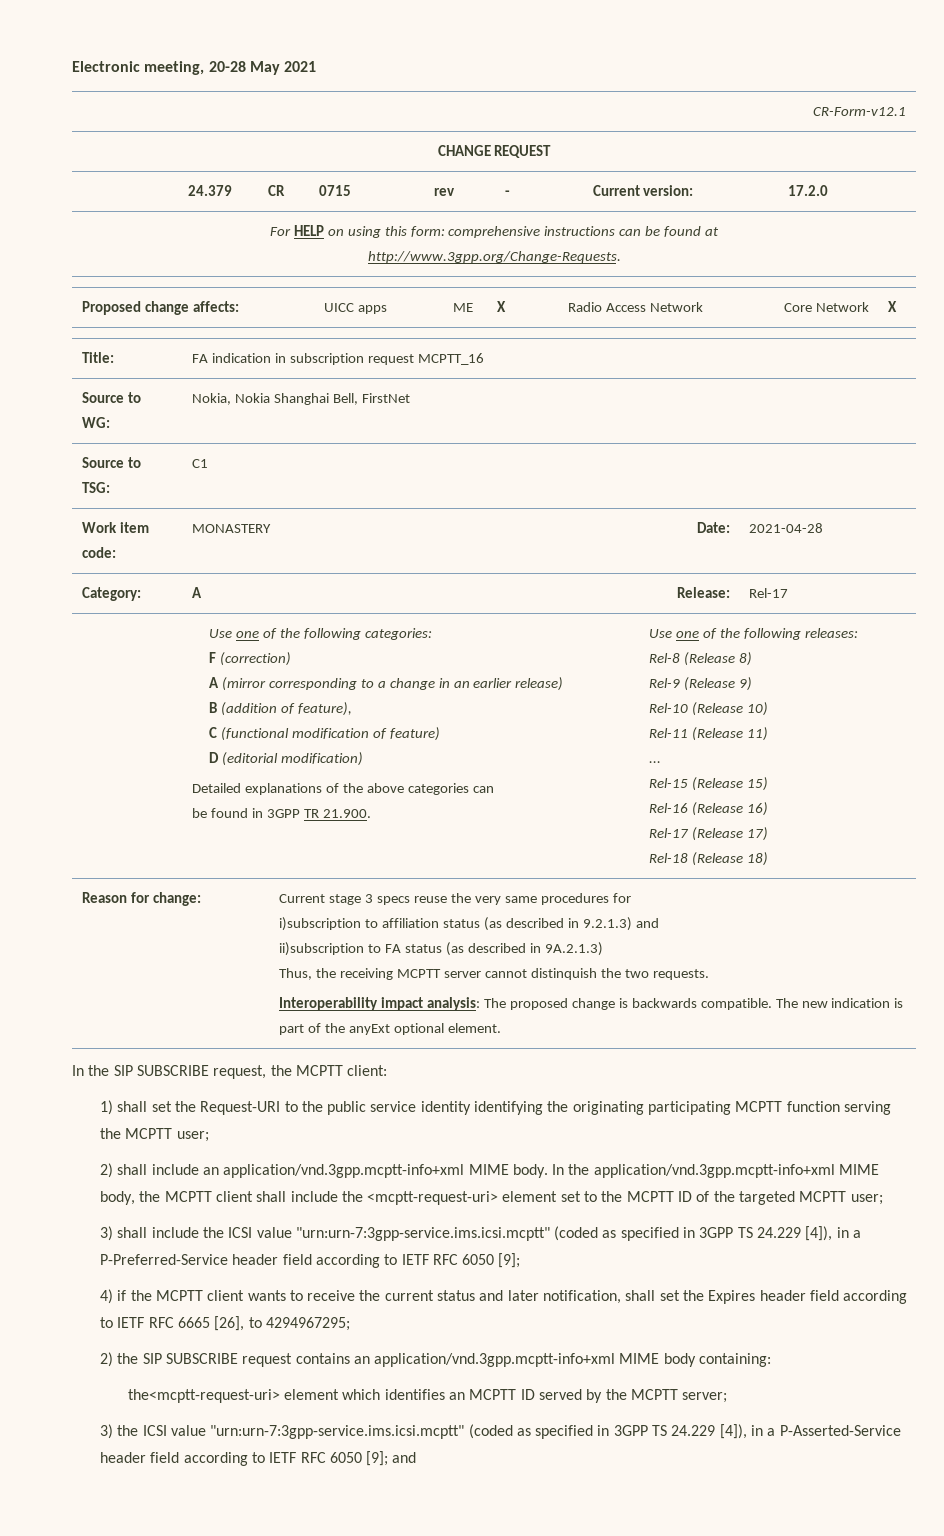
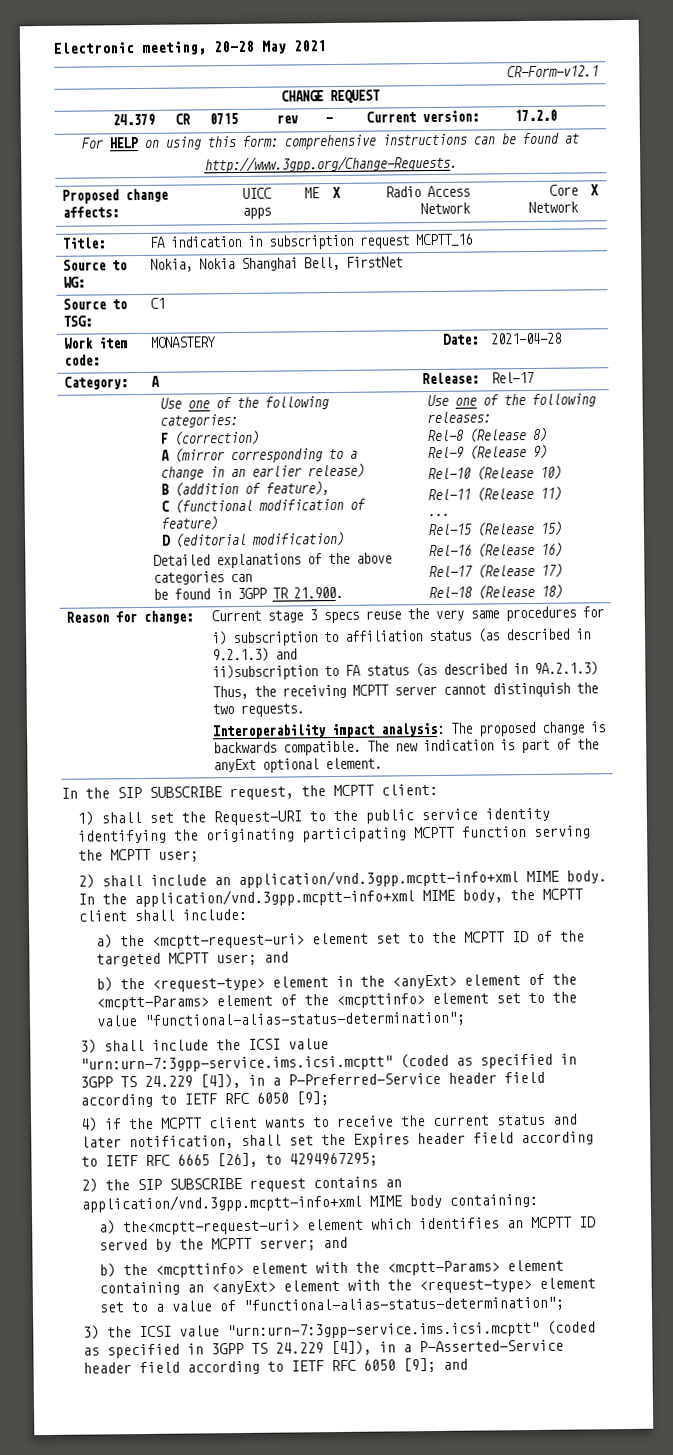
- i)subscription to affiliation status (as described in 9.2.1.3) and
+ i) subscription to affiliation status (as described in 9.2.1.3) and
- In the application/vnd.3gpp.mcptt-info+xml MIME body, the MCPTT client shall include the <mcptt-request-uri> element set to the MCPTT ID of the targeted MCPTT user;
+ In the application/vnd.3gpp.mcptt-info+xml MIME body, the MCPTT client shall include:
+ a) the <mcptt-request-uri> element set to the MCPTT ID of the targeted MCPTT user; and
+ b) the <request-type> element in the <anyExt> element of the <mcptt-Params> element of the <mcpttinfo> element set to the value "functional-alias-status-determination";
- the<mcptt-request-uri> element which identifies an MCPTT ID served by the MCPTT server;
+ a) the<mcptt-request-uri> element which identifies an MCPTT ID served by the MCPTT server; and
+ b) the <mcpttinfo> element with the <mcptt-Params> element containing an <anyExt> element with the <request-type> element set to a value of "functional-alias-status-determination";

